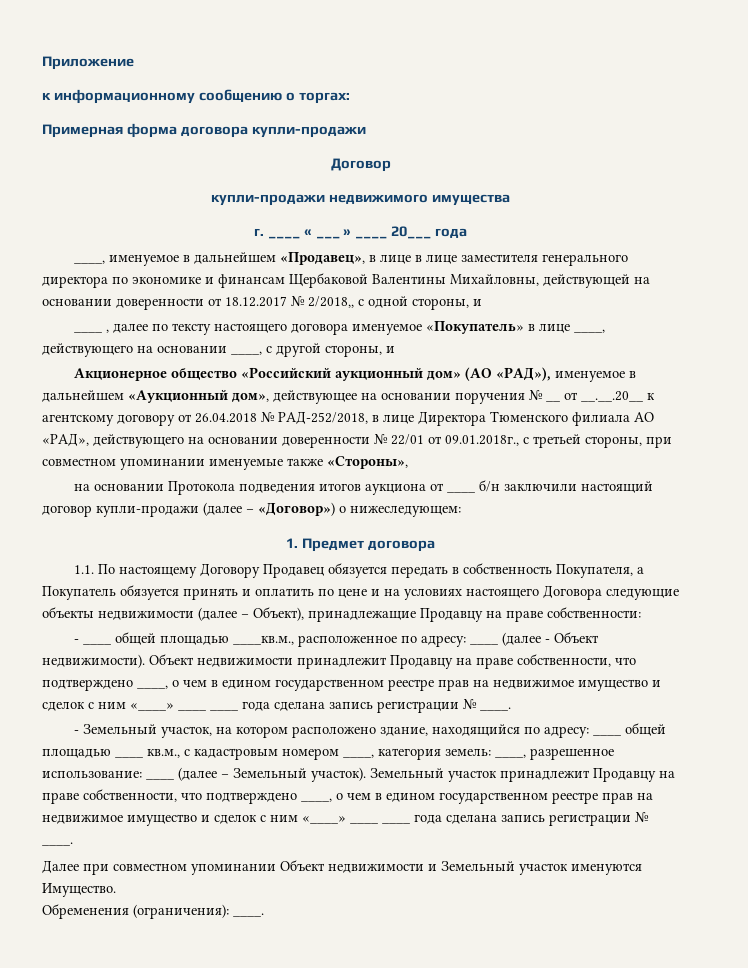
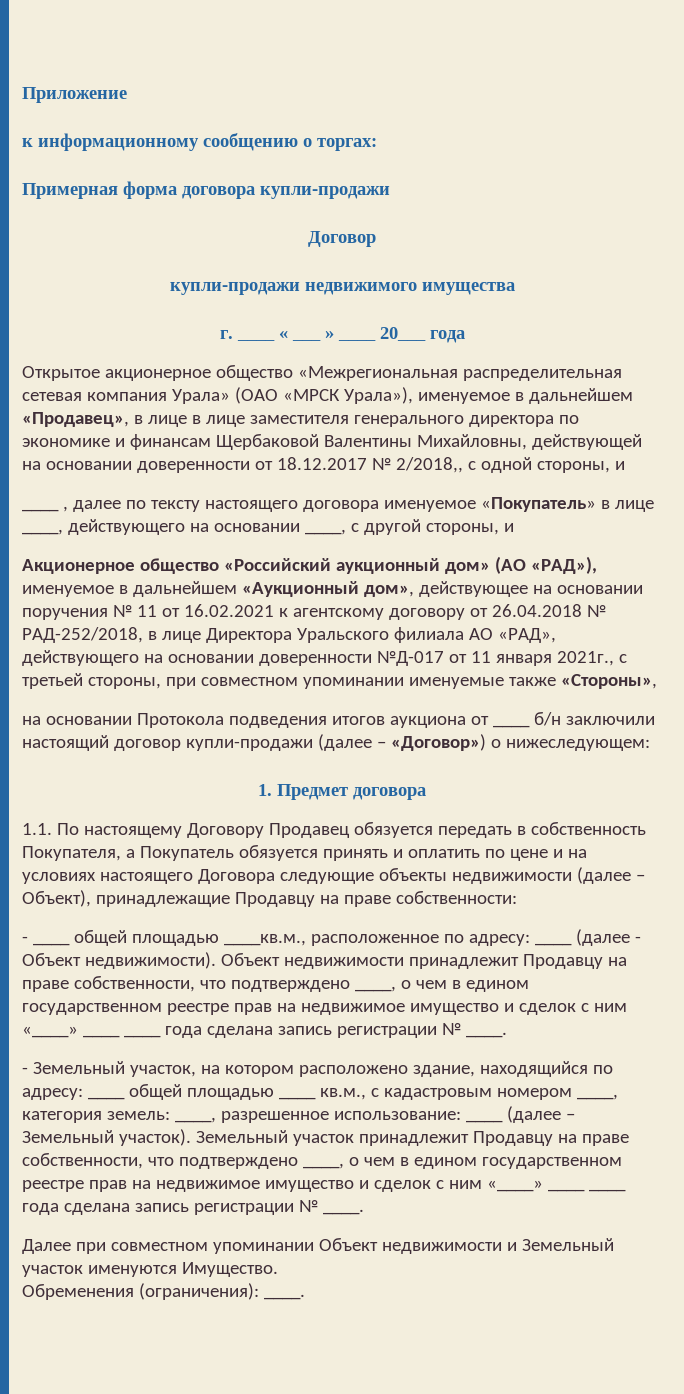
- ____, именуемое в дальнейшем «Продавец», в лице в лице заместителя генерального директора по экономике и финансам Щербаковой Валентины Михайловны, действующей на основании доверенности от 18.12.2017 № 2/2018,, с одной стороны, и
+ Открытое акционерное общество «Межрегиональная распределительная сетевая компания Урала» (ОАО «МРСК Урала»), именуемое в дальнейшем «Продавец», в лице в лице заместителя генерального директора по экономике и финансам Щербаковой Валентины Михайловны, действующей на основании доверенности от 18.12.2017 № 2/2018,, с одной стороны, и
- Акционерное общество «Российский аукционный дом» (АО «РАД»), именуемое в дальнейшем «Аукционный дом», действующее на основании поручения № __ от __.__.20__ к агентскому договору от 26.04.2018 № РАД-252/2018, в лице Директора Тюменского филиала АО «РАД», действующего на основании доверенности № 22/01 от 09.01.2018г., с третьей стороны, при совместном упоминании именуемые также «Стороны»,
+ Акционерное общество «Российский аукционный дом» (АО «РАД»), именуемое в дальнейшем «Аукционный дом», действующее на основании поручения № 11 от 16.02.2021 к агентскому договору от 26.04.2018 № РАД-252/2018, в лице Директора Уральского филиала АО «РАД», действующего на основании доверенности №Д-017 от 11 января 2021г., с третьей стороны, при совместном упоминании именуемые также «Стороны»,

